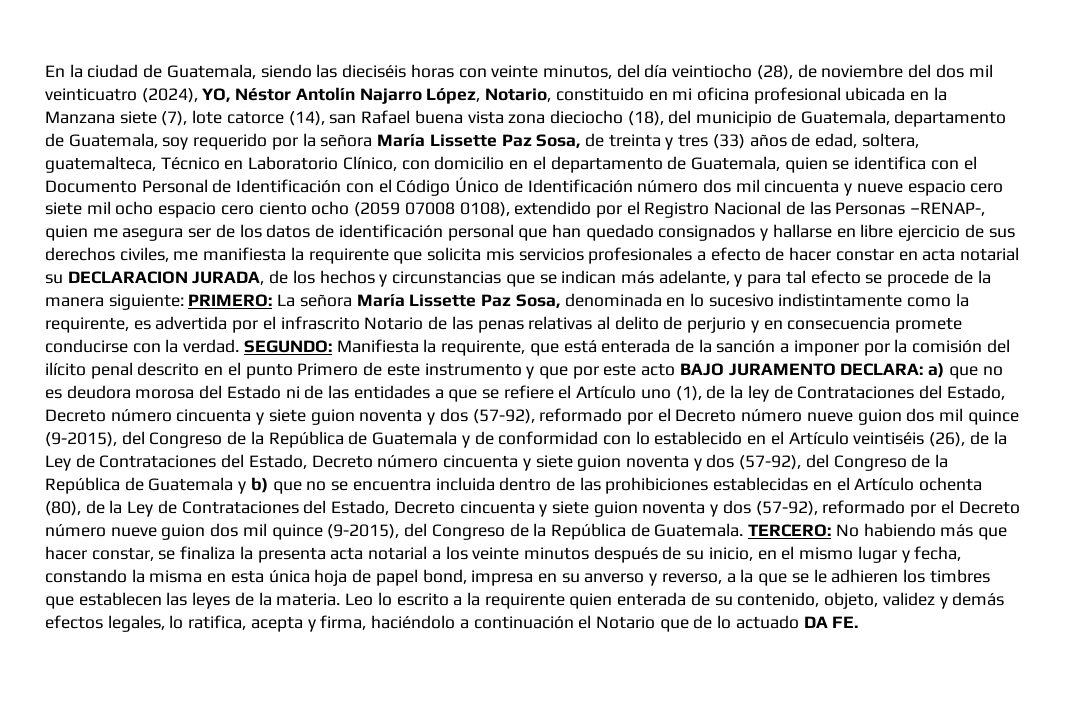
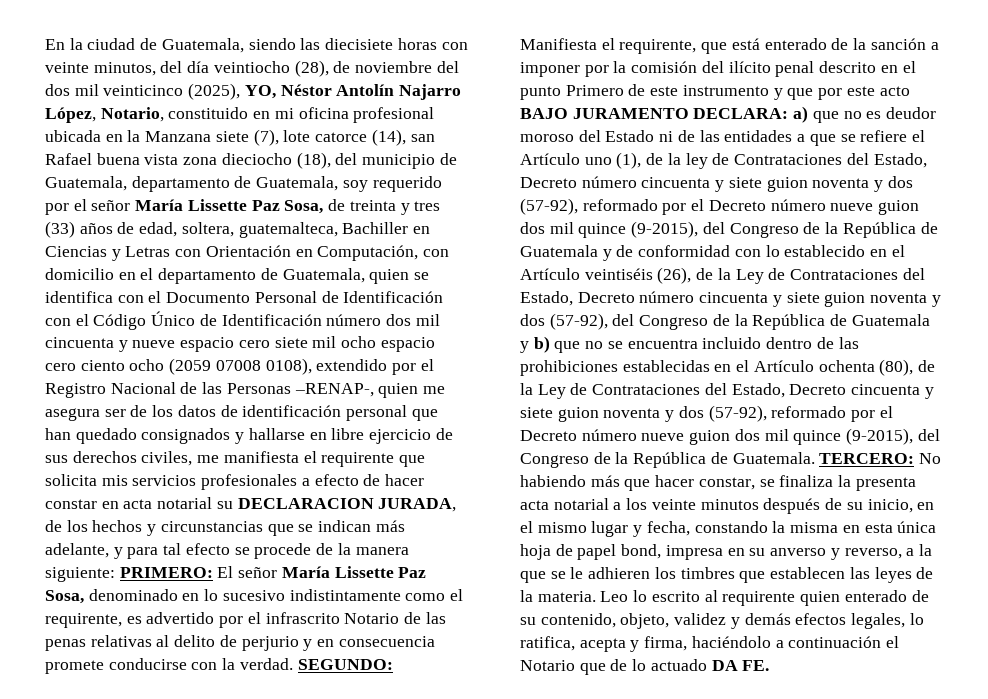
- En la ciudad de Guatemala, siendo las dieciséis horas con veinte minutos, del día veintiocho (28), de noviembre del dos mil veinticuatro (2024), YO, Néstor Antolín Najarro López, Notario, constituido en mi oficina profesional ubicada en la Manzana siete (7), lote catorce (14), san Rafael buena vista zona dieciocho (18), del municipio de Guatemala, departamento de Guatemala, soy requerido por la señora María Lissette Paz Sosa, de treinta y tres (33) años de edad, soltera, guatemalteca, Técnico en Laboratorio Clínico, con domicilio en el departamento de Guatemala, quien se identifica con el Documento Personal de Identificación con el Código Único de Identificación número dos mil cincuenta y nueve espacio cero siete mil ocho espacio cero ciento ocho (2059 07008 0108), extendido por el Registro Nacional de las Personas –RENAP-, quien me asegura ser de los datos de identificación personal que han quedado consignados y hallarse en libre ejercicio de sus derechos civiles, me manifiesta la requirente que solicita mis servicios profesionales a efecto de hacer constar en acta notarial su DECLARACION JURADA, de los hechos y circunstancias que se indican más adelante, y para tal efecto se procede de la manera siguiente:
+ En la ciudad de Guatemala, siendo las diecisiete horas con veinte minutos, del día veintiocho (28), de noviembre del dos mil veinticinco (2025), YO, Néstor Antolín Najarro López, Notario, constituido en mi oficina profesional ubicada en la Manzana siete (7), lote catorce (14), san Rafael buena vista zona dieciocho (18), del municipio de Guatemala, departamento de Guatemala, soy requerido por el señor María Lissette Paz Sosa, de treinta y tres (33) años de edad, soltera, guatemalteca, Bachiller en Ciencias y Letras con Orientación en Computación, con domicilio en el departamento de Guatemala, quien se identifica con el Documento Personal de Identificación con el Código Único de Identificación número dos mil cincuenta y nueve espacio cero siete mil ocho espacio cero ciento ocho (2059 07008 0108), extendido por el Registro Nacional de las Personas –RENAP-, quien me asegura ser de los datos de identificación personal que han quedado consignados y hallarse en libre ejercicio de sus derechos civiles, me manifiesta el requirente que solicita mis servicios profesionales a efecto de hacer constar en acta notarial su DECLARACION JURADA, de los hechos y circunstancias que se indican más adelante, y para tal efecto se procede de la manera siguiente:
- La señora María Lissette Paz Sosa, denominada en lo sucesivo indistintamente como la requirente, es advertida por el infrascrito Notario de las penas relativas al delito de perjurio y en consecuencia promete conducirse con la verdad.
+ El señor María Lissette Paz Sosa, denominado en lo sucesivo indistintamente como el requirente, es advertido por el infrascrito Notario de las penas relativas al delito de perjurio y en consecuencia promete conducirse con la verdad.
- Manifiesta la requirente, que está enterada de la sanción a imponer por la comisión del ilícito penal descrito en el punto Primero de este instrumento y que por este acto BAJO JURAMENTO DECLARA:
+ Manifiesta el requirente, que está enterado de la sanción a imponer por la comisión del ilícito penal descrito en el punto Primero de este instrumento y que por este acto BAJO JURAMENTO DECLARA:
- a) que no es deudora morosa del Estado ni de las entidades a que se refiere el Artículo uno (1), de la ley de Contrataciones del Estado, Decreto número cincuenta y siete guion noventa y dos (57-92), reformado por el Decreto número nueve guion dos mil quince (9-2015), del Congreso de la República de Guatemala y de conformidad con lo establecido en el Artículo veintiséis (26), de la Ley de Contrataciones del Estado, Decreto número cincuenta y siete guion noventa y dos (57-92), del Congreso de la República de Guatemala y b) que no se encuentra incluida dentro de las prohibiciones establecidas en el Artículo ochenta (80), de la Ley de Contrataciones del Estado, Decreto cincuenta y siete guion noventa y dos (57-92), reformado por el Decreto número nueve guion dos mil quince (9-2015), del Congreso de la República de Guatemala.
+ a) que no es deudor moroso del Estado ni de las entidades a que se refiere el Artículo uno (1), de la ley de Contrataciones del Estado, Decreto número cincuenta y siete guion noventa y dos (57-92), reformado por el Decreto número nueve guion dos mil quince (9-2015), del Congreso de la República de Guatemala y de conformidad con lo establecido en el Artículo veintiséis (26), de la Ley de Contrataciones del Estado, Decreto número cincuenta y siete guion noventa y dos (57-92), del Congreso de la República de Guatemala y b) que no se encuentra incluido dentro de las prohibiciones establecidas en el Artículo ochenta (80), de la Ley de Contrataciones del Estado, Decreto cincuenta y siete guion noventa y dos (57-92), reformado por el Decreto número nueve guion dos mil quince (9-2015), del Congreso de la República de Guatemala.
- Leo lo escrito a la requirente quien enterada de su contenido, objeto, validez y demás efectos legales, lo ratifica, acepta y firma, haciéndolo a continuación el Notario que de lo actuado DA FE.
+ Leo lo escrito al requirente quien enterado de su contenido, objeto, validez y demás efectos legales, lo ratifica, acepta y firma, haciéndolo a continuación el Notario que de lo actuado DA FE.

